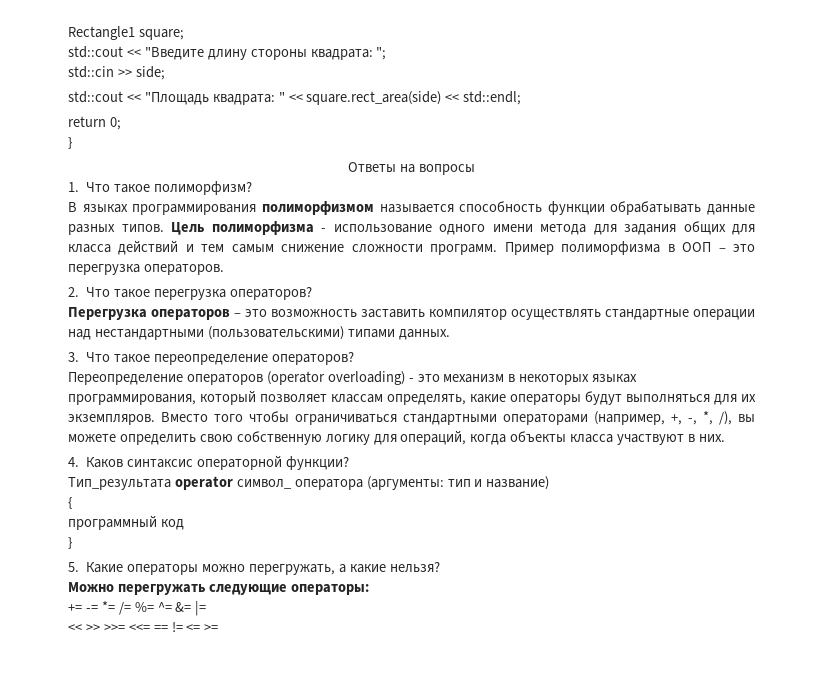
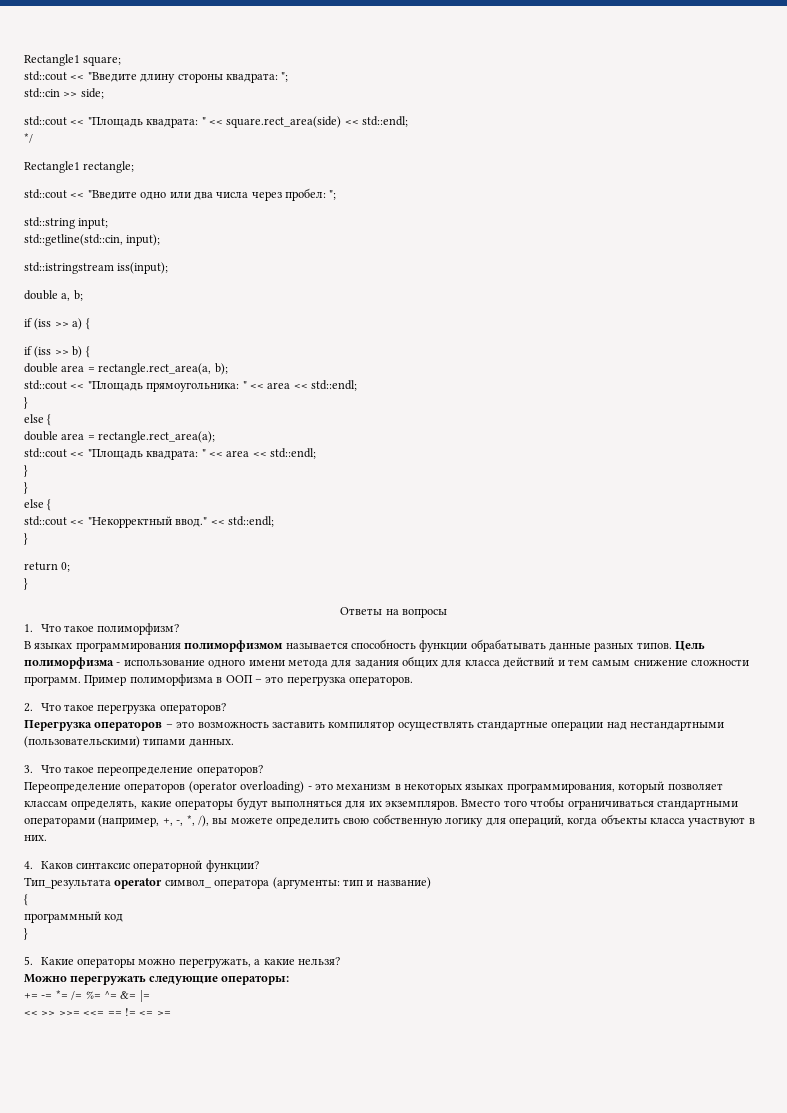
+ */
+ Rectangle1 rectangle;
+ std::cout << "Введите одно или два числа через пробел: ";
+ std::string input;
+ std::getline(std::cin, input);
+ std::istringstream iss(input);
+ double a, b;
+ if (iss >> a) {
+ if (iss >> b) {
+ double area = rectangle.rect_area(a, b);
+ std::cout << "Площадь прямоугольника: " << area << std::endl;
+ }
+ else {
+ double area = rectangle.rect_area(a);
+ std::cout << "Площадь квадрата: " << area << std::endl;
+ }
+ }
+ else {
+ std::cout << "Некорректный ввод." << std::endl;
+ }

